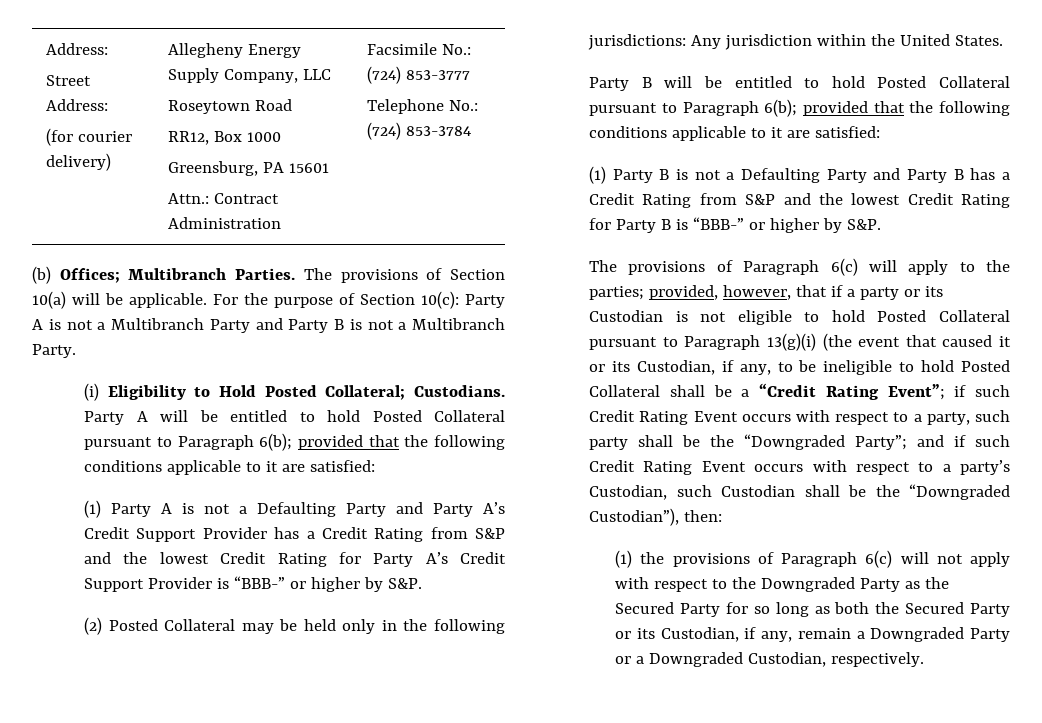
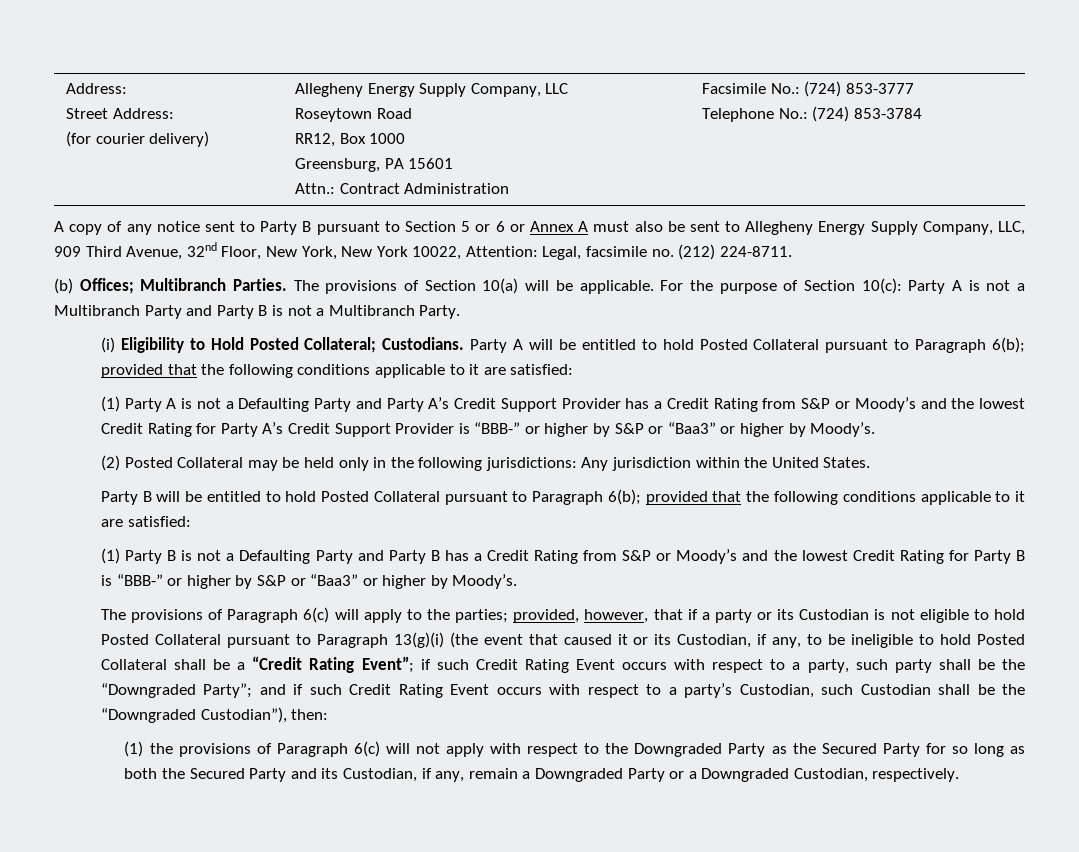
+ A copy of any notice sent to Party B pursuant to Section 5 or 6 or Annex A must also be sent to Allegheny Energy Supply Company, LLC, 909 Third Avenue, 32nd Floor, New York, New York 10022, Attention: Legal, facsimile no. (212) 224-8711.
- (1) Party A is not a Defaulting Party and Party A’s Credit Support Provider has a Credit Rating from S&P and the lowest Credit Rating for Party A’s Credit Support Provider is “BBB-” or higher by S&P.
+ (1) Party A is not a Defaulting Party and Party A’s Credit Support Provider has a Credit Rating from S&P or Moody’s and the lowest Credit Rating for Party A’s Credit Support Provider is “BBB-” or higher by S&P or “Baa3” or higher by Moody’s.
- (1) Party B is not a Defaulting Party and Party B has a Credit Rating from S&P and the lowest Credit Rating for Party B is “BBB-” or higher by S&P.
+ (1) Party B is not a Defaulting Party and Party B has a Credit Rating from S&P or Moody’s and the lowest Credit Rating for Party B is “BBB-” or higher by S&P or “Baa3” or higher by Moody’s.
- (1) the provisions of Paragraph 6(c) will not apply with respect to the Downgraded Party as the Secured Party for so long as both the Secured Party or its Custodian, if any, remain a Downgraded Party or a Downgraded Custodian, respectively.
+ (1) the provisions of Paragraph 6(c) will not apply with respect to the Downgraded Party as the Secured Party for so long as both the Secured Party and its Custodian, if any, remain a Downgraded Party or a Downgraded Custodian, respectively.

